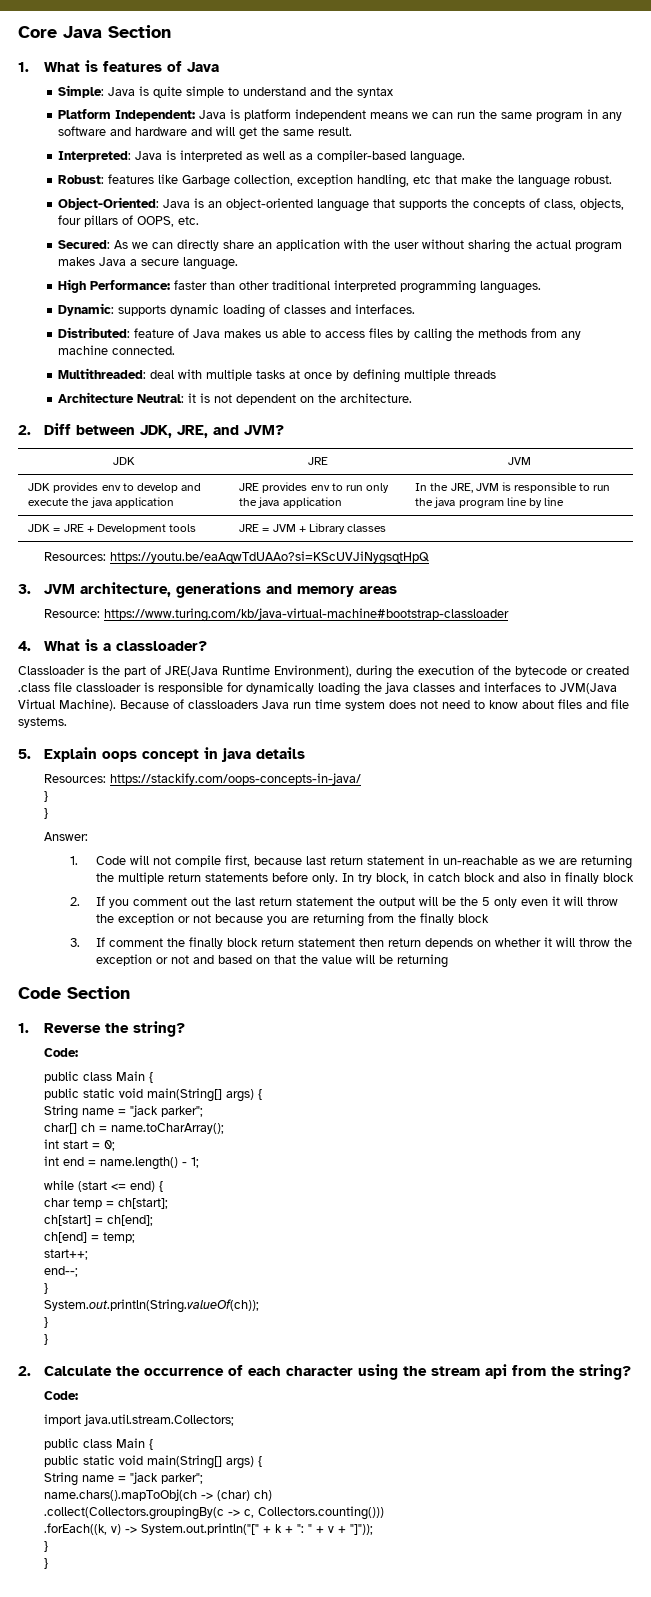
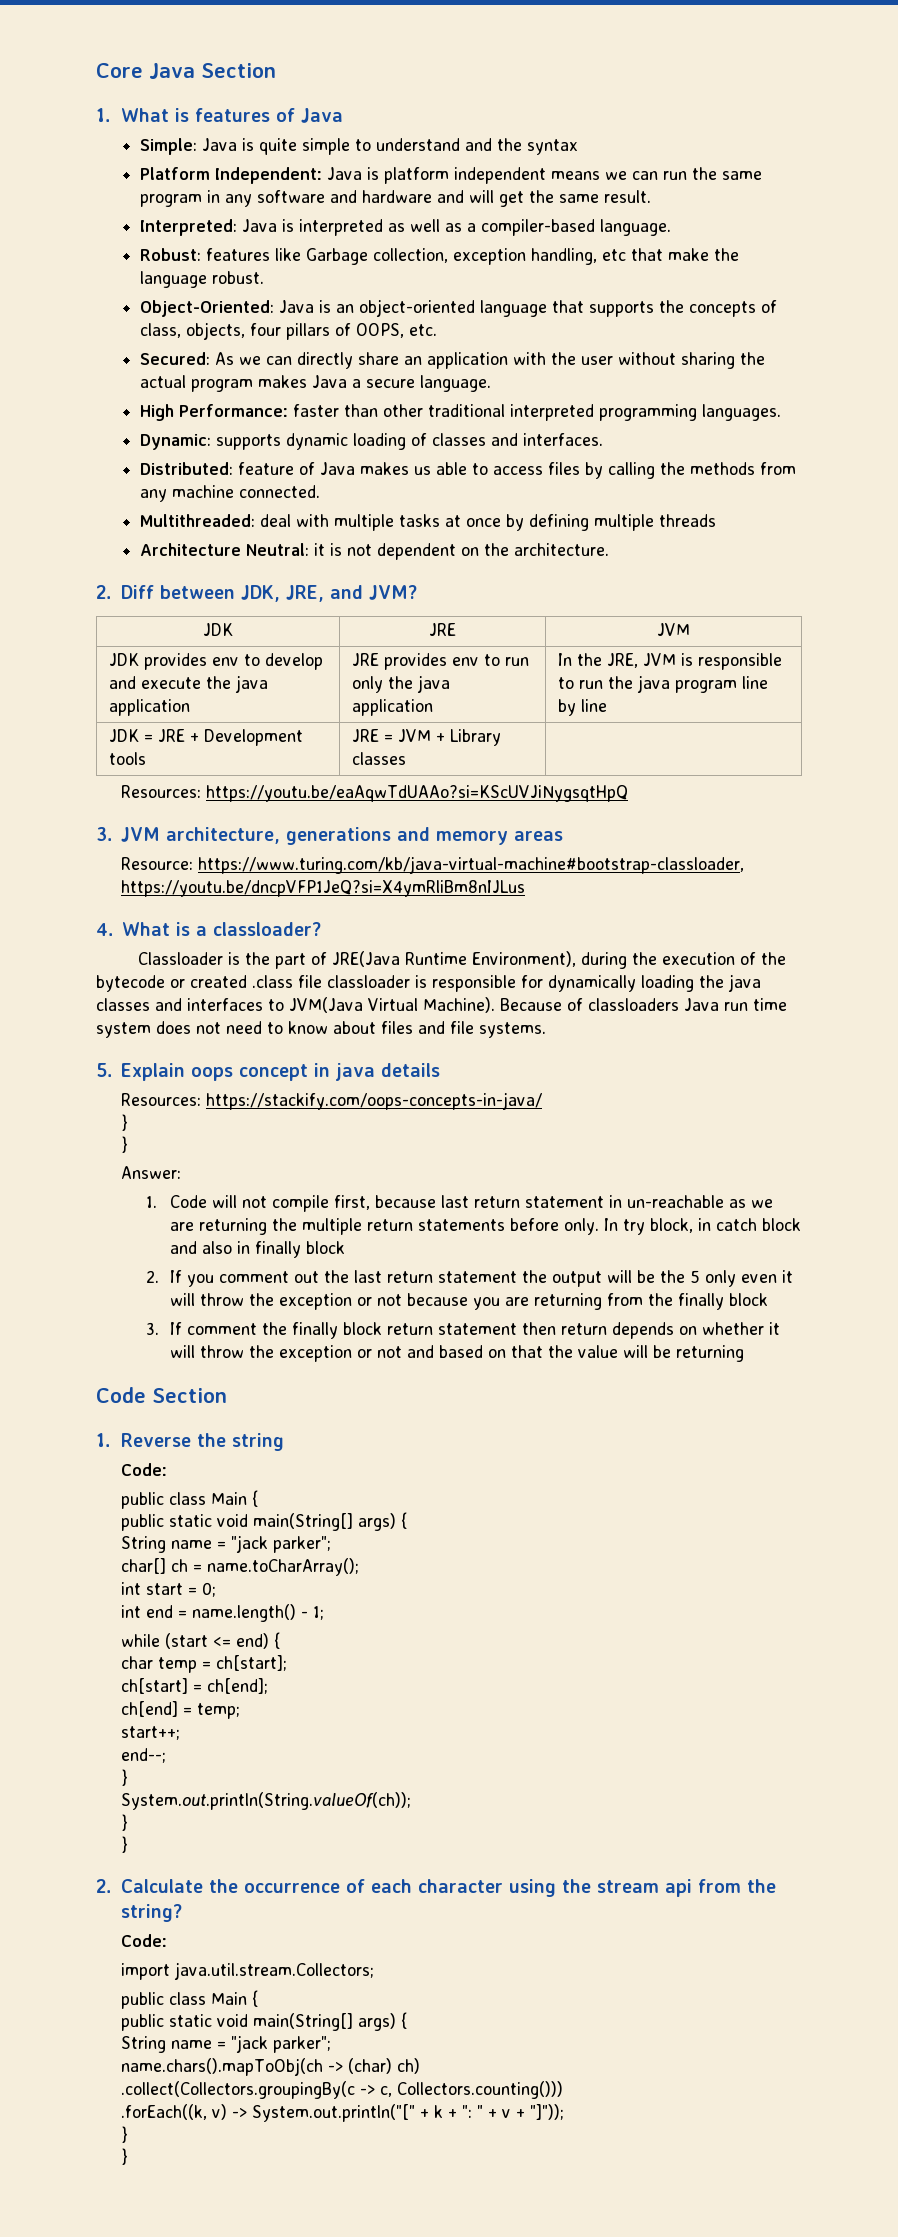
- Resource: https://www.turing.com/kb/java-virtual-machine#bootstrap-classloader
+ Resource: https://www.turing.com/kb/java-virtual-machine#bootstrap-classloader, https://youtu.be/dncpVFP1JeQ?si=X4ymRliBm8nIJLus
- 1. Reverse the string?
+ 1. Reverse the string

